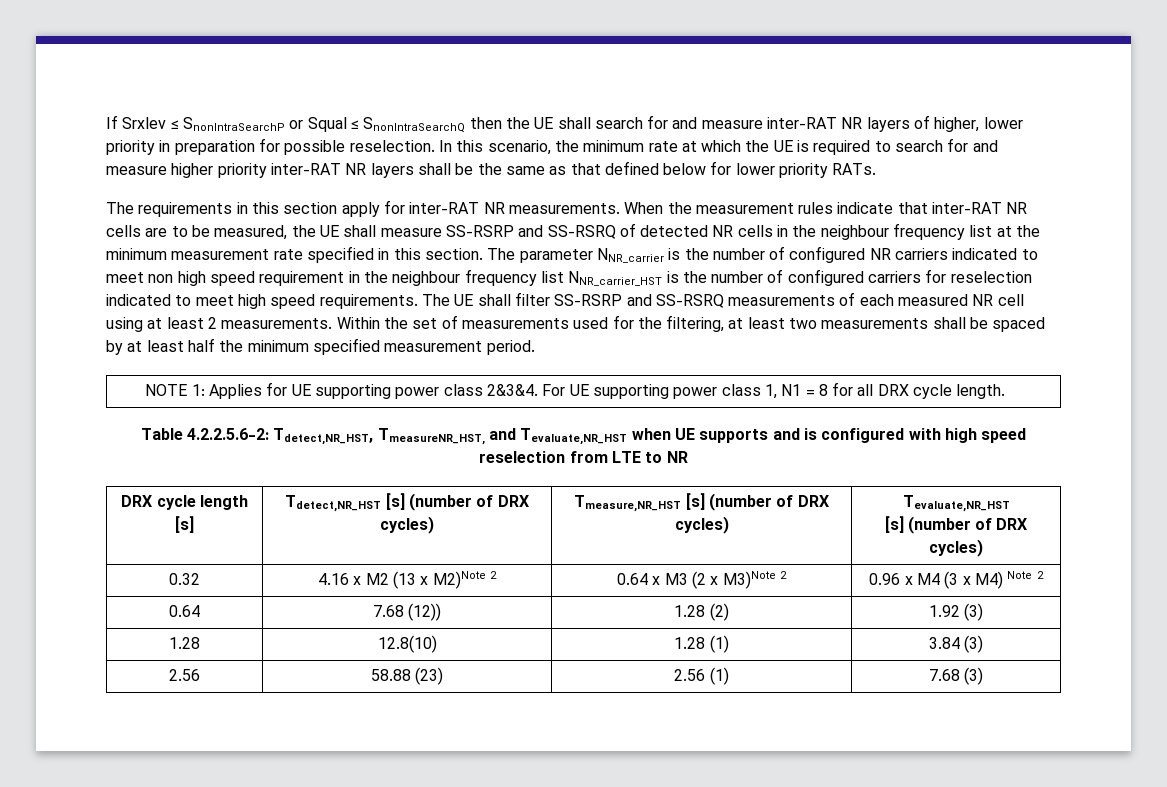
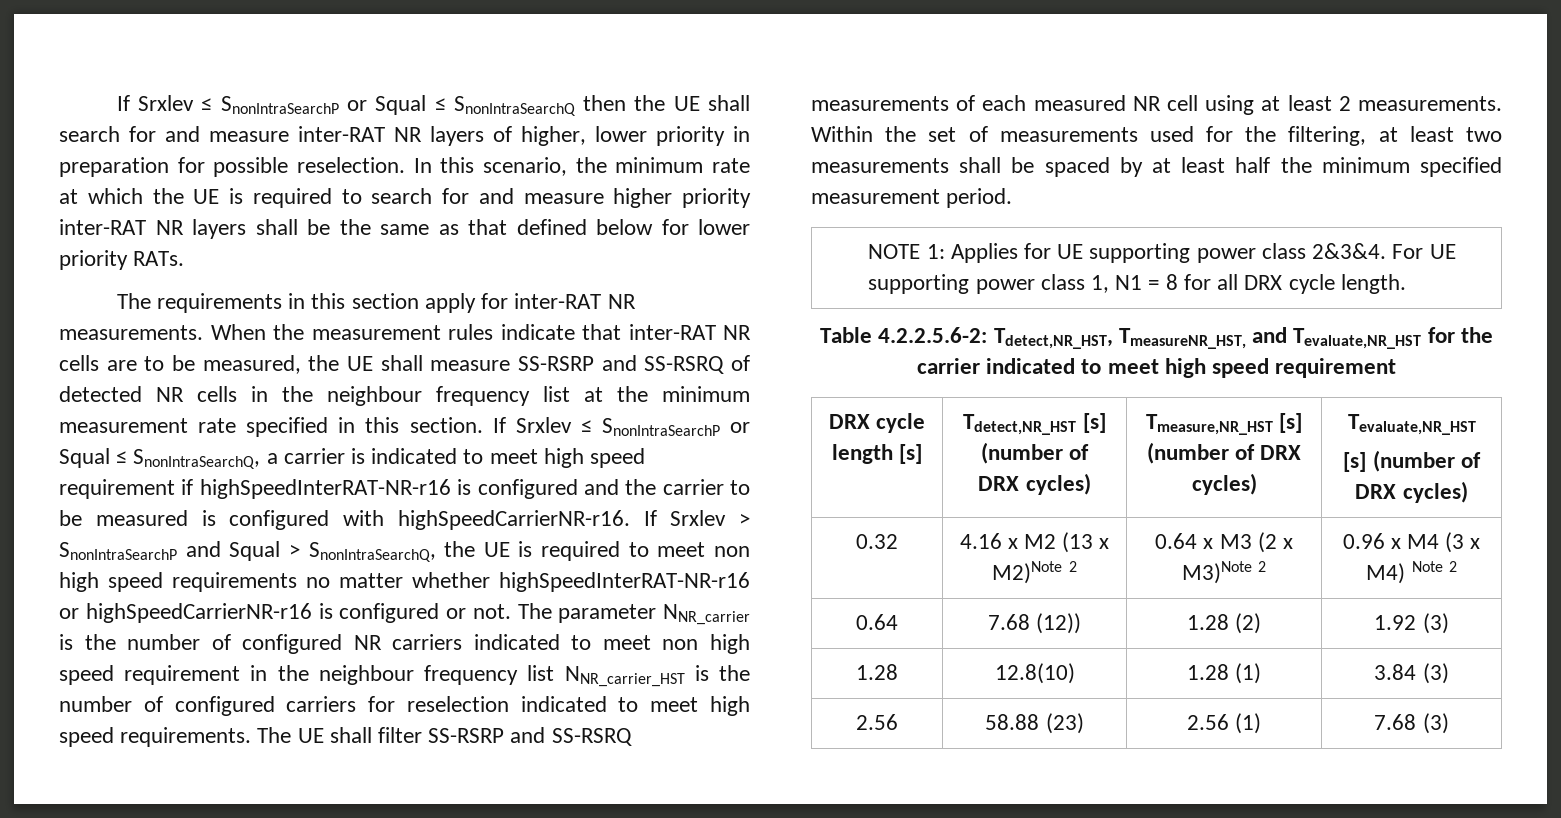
+ If Srxlev ≤ SnonIntraSearchP or Squal ≤ SnonIntraSearchQ, a carrier is indicated to meet high speed requirement if highSpeedInterRAT-NR-r16 is configured and the carrier to be measured is configured with highSpeedCarrierNR-r16. If Srxlev > SnonIntraSearchP and Squal > SnonIntraSearchQ, the UE is required to meet non high speed requirements no matter whether highSpeedInterRAT-NR-r16 or highSpeedCarrierNR-r16 is configured or not.
- Table 4.2.2.5.6-2: Tdetect,NR_HST, TmeasureNR_HST, and Tevaluate,NR_HST when UE supports and is configured with high speed reselection from LTE to NR
+ Table 4.2.2.5.6-2: Tdetect,NR_HST, TmeasureNR_HST, and Tevaluate,NR_HST for the carrier indicated to meet high speed requirement

